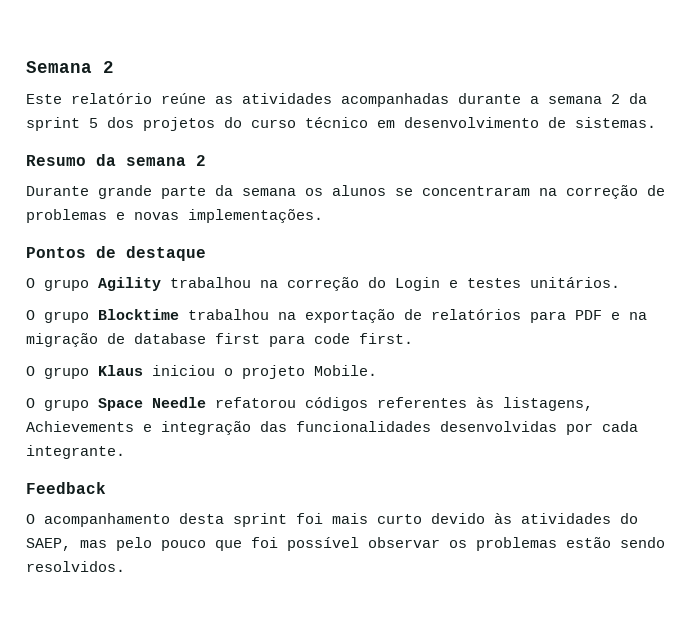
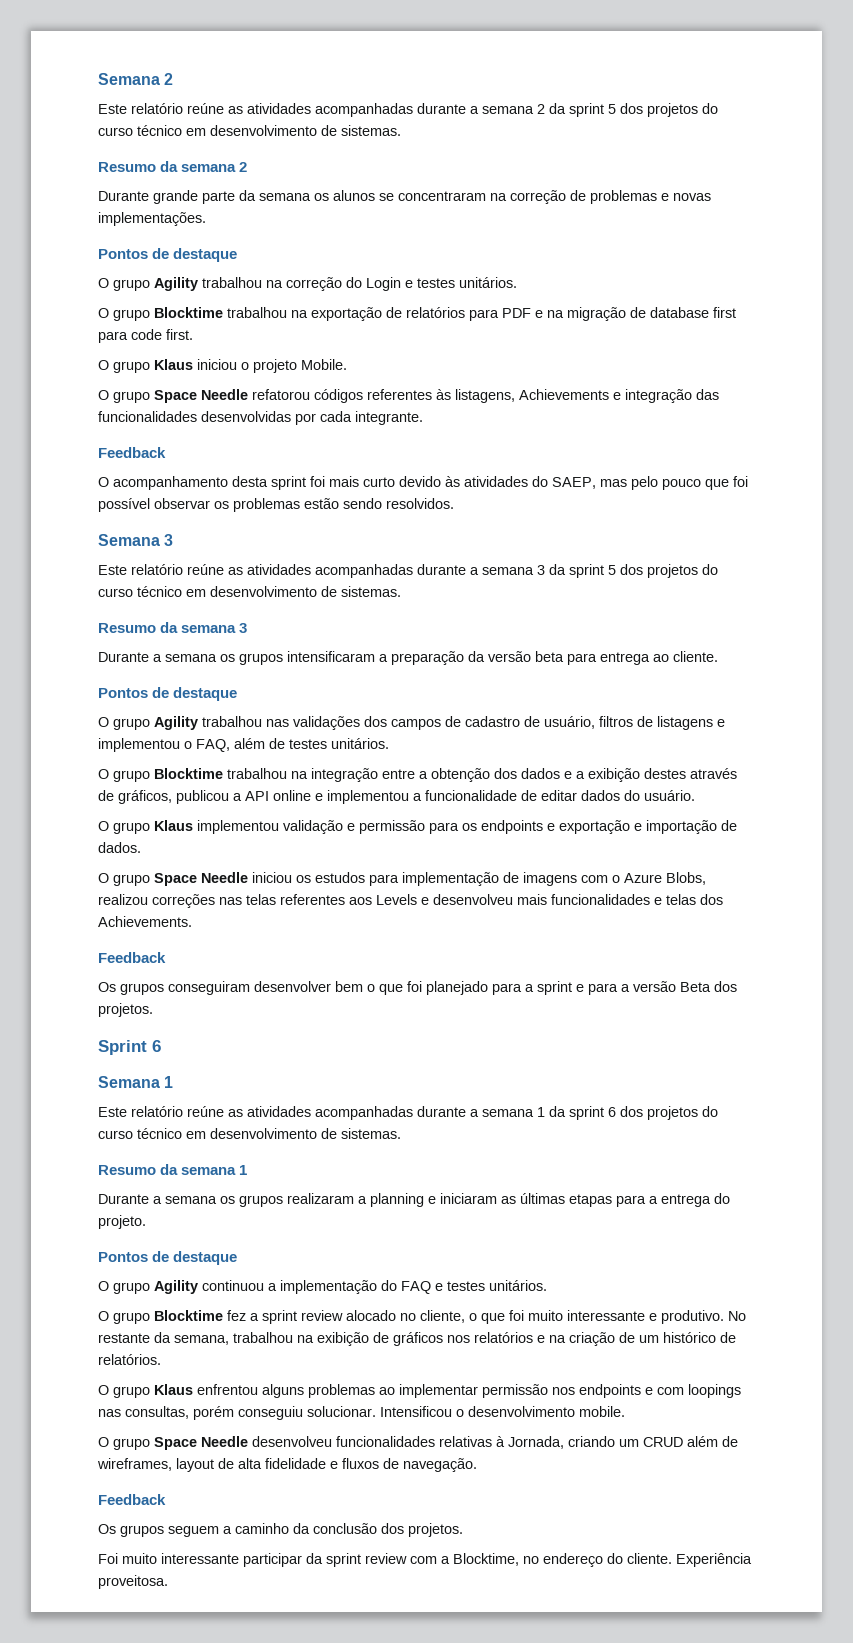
+ Semana 3
+ Este relatório reúne as atividades acompanhadas durante a semana 3 da sprint 5 dos projetos do curso técnico em desenvolvimento de sistemas.
+ Resumo da semana 3
+ Durante a semana os grupos intensificaram a preparação da versão beta para entrega ao cliente.
+ Pontos de destaque
+ O grupo Agility trabalhou nas validações dos campos de cadastro de usuário, filtros de listagens e implementou o FAQ, além de testes unitários.
+ O grupo Blocktime trabalhou na integração entre a obtenção dos dados e a exibição destes através de gráficos, publicou a API online e implementou a funcionalidade de editar dados do usuário.
+ O grupo Klaus implementou validação e permissão para os endpoints e exportação e importação de dados.
+ O grupo Space Needle iniciou os estudos para implementação de imagens com o Azure Blobs, realizou correções nas telas referentes aos Levels e desenvolveu mais funcionalidades e telas dos Achievements.
+ Feedback
+ Os grupos conseguiram desenvolver bem o que foi planejado para a sprint e para a versão Beta dos projetos.
+ Sprint 6
+ Semana 1
+ Este relatório reúne as atividades acompanhadas durante a semana 1 da sprint 6 dos projetos do curso técnico em desenvolvimento de sistemas.
+ Resumo da semana 1
+ Durante a semana os grupos realizaram a planning e iniciaram as últimas etapas para a entrega do projeto.
+ Pontos de destaque
+ O grupo Agility continuou a implementação do FAQ e testes unitários.
+ O grupo Blocktime fez a sprint review alocado no cliente, o que foi muito interessante e produtivo. No restante da semana, trabalhou na exibição de gráficos nos relatórios e na criação de um histórico de relatórios.
+ O grupo Klaus enfrentou alguns problemas ao implementar permissão nos endpoints e com loopings nas consultas, porém conseguiu solucionar. Intensificou o desenvolvimento mobile.
+ O grupo Space Needle desenvolveu funcionalidades relativas à Jornada, criando um CRUD além de wireframes, layout de alta fidelidade e fluxos de navegação.
+ Feedback
+ Os grupos seguem a caminho da conclusão dos projetos.
+ Foi muito interessante participar da sprint review com a Blocktime, no endereço do cliente. Experiência proveitosa.

